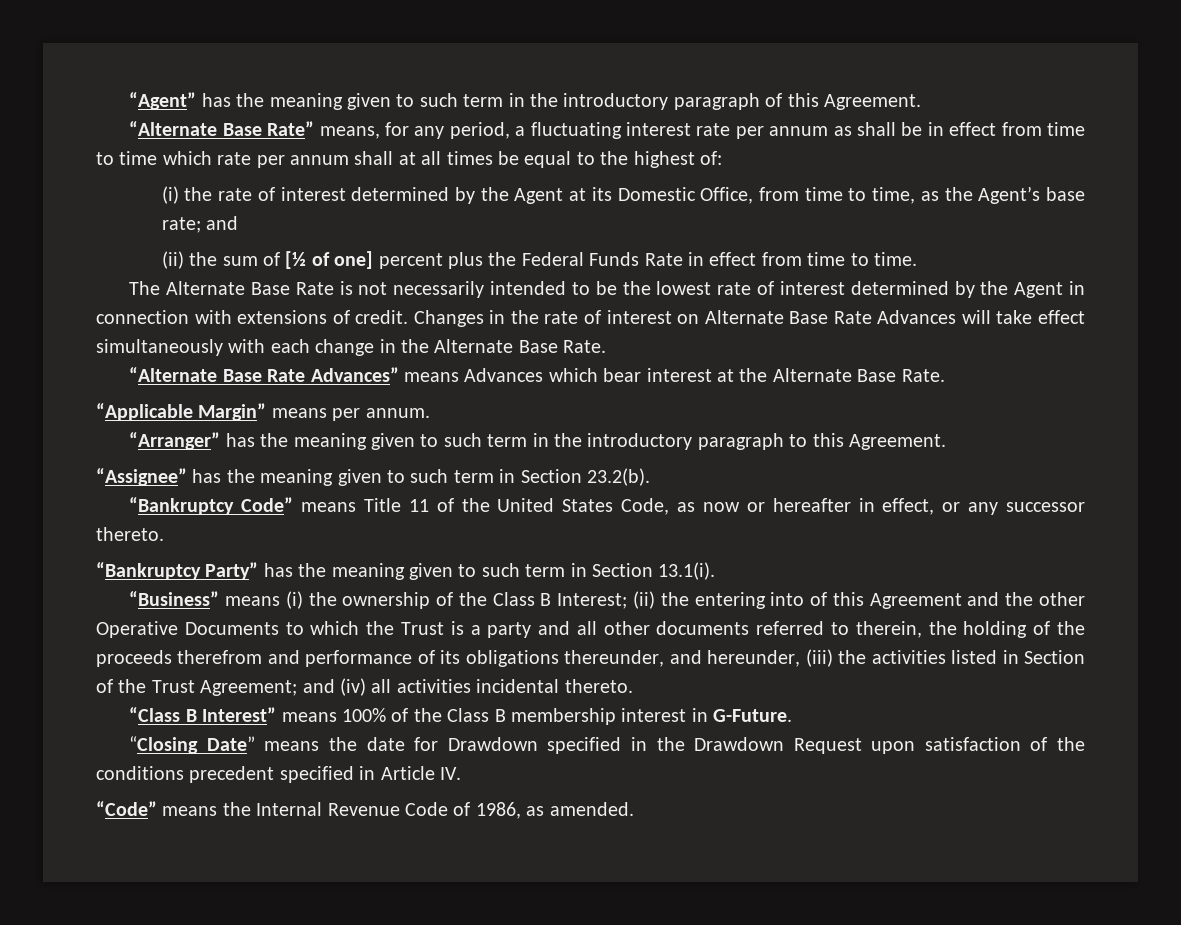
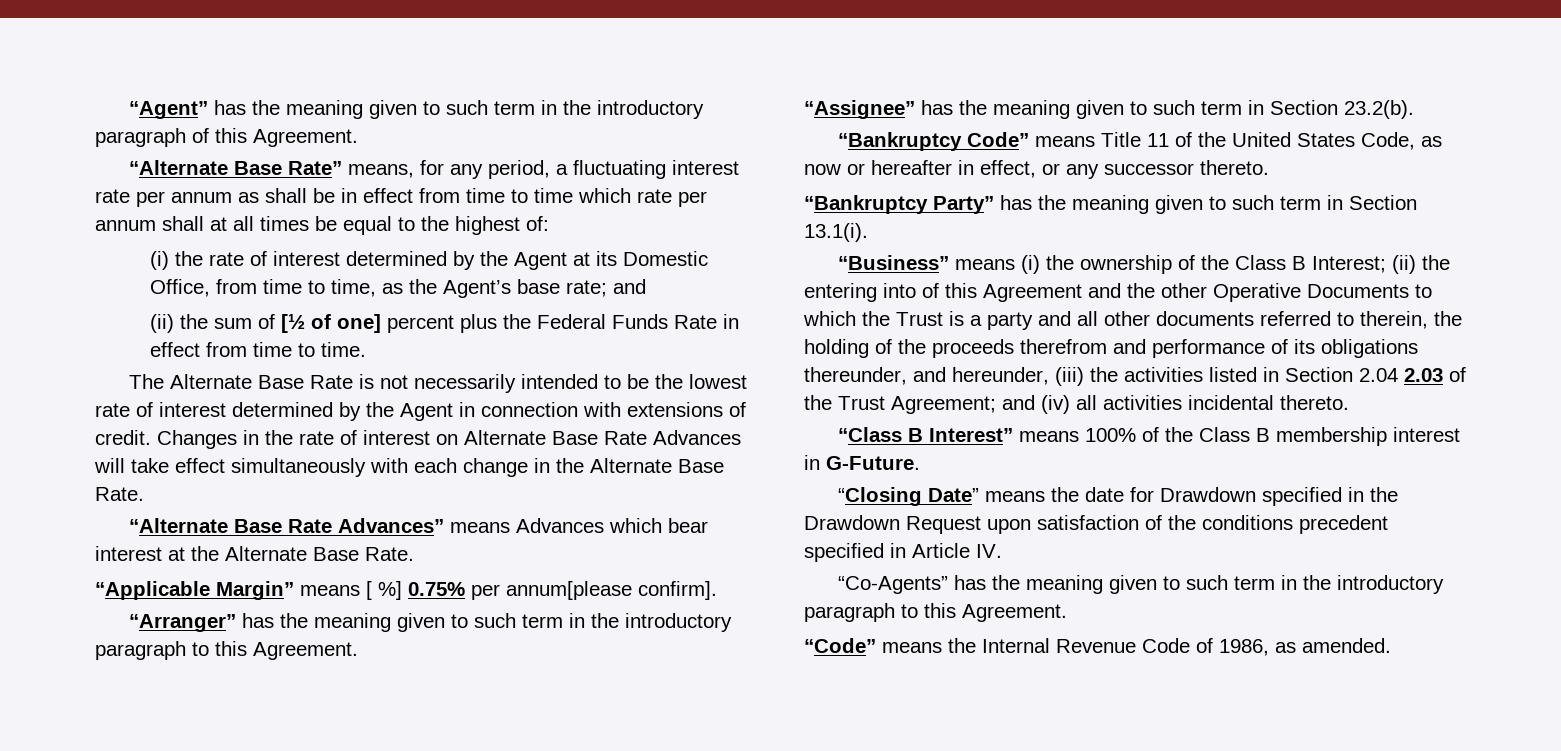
- “Applicable Margin” means per annum.
+ “Applicable Margin” means [ %] 0.75% per annum[please confirm].
- (ii) the entering into of this Agreement and the other Operative Documents to which the Trust is a party and all other documents referred to therein, the holding of the proceeds therefrom and performance of its obligations thereunder, and hereunder, (iii) the activities listed in Section of the Trust Agreement;
+ (ii) the entering into of this Agreement and the other Operative Documents to which the Trust is a party and all other documents referred to therein, the holding of the proceeds therefrom and performance of its obligations thereunder, and hereunder, (iii) the activities listed in Section 2.04 2.03 of the Trust Agreement;
+ “Co-Agents” has the meaning given to such term in the introductory paragraph to this Agreement.

